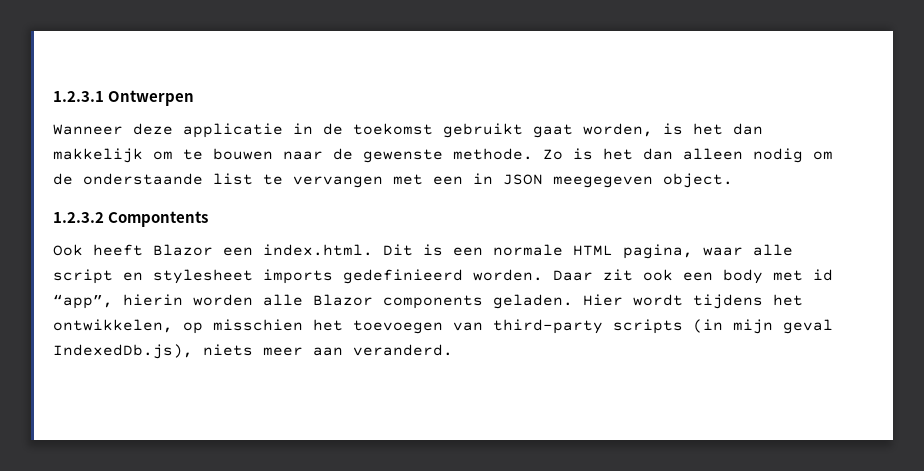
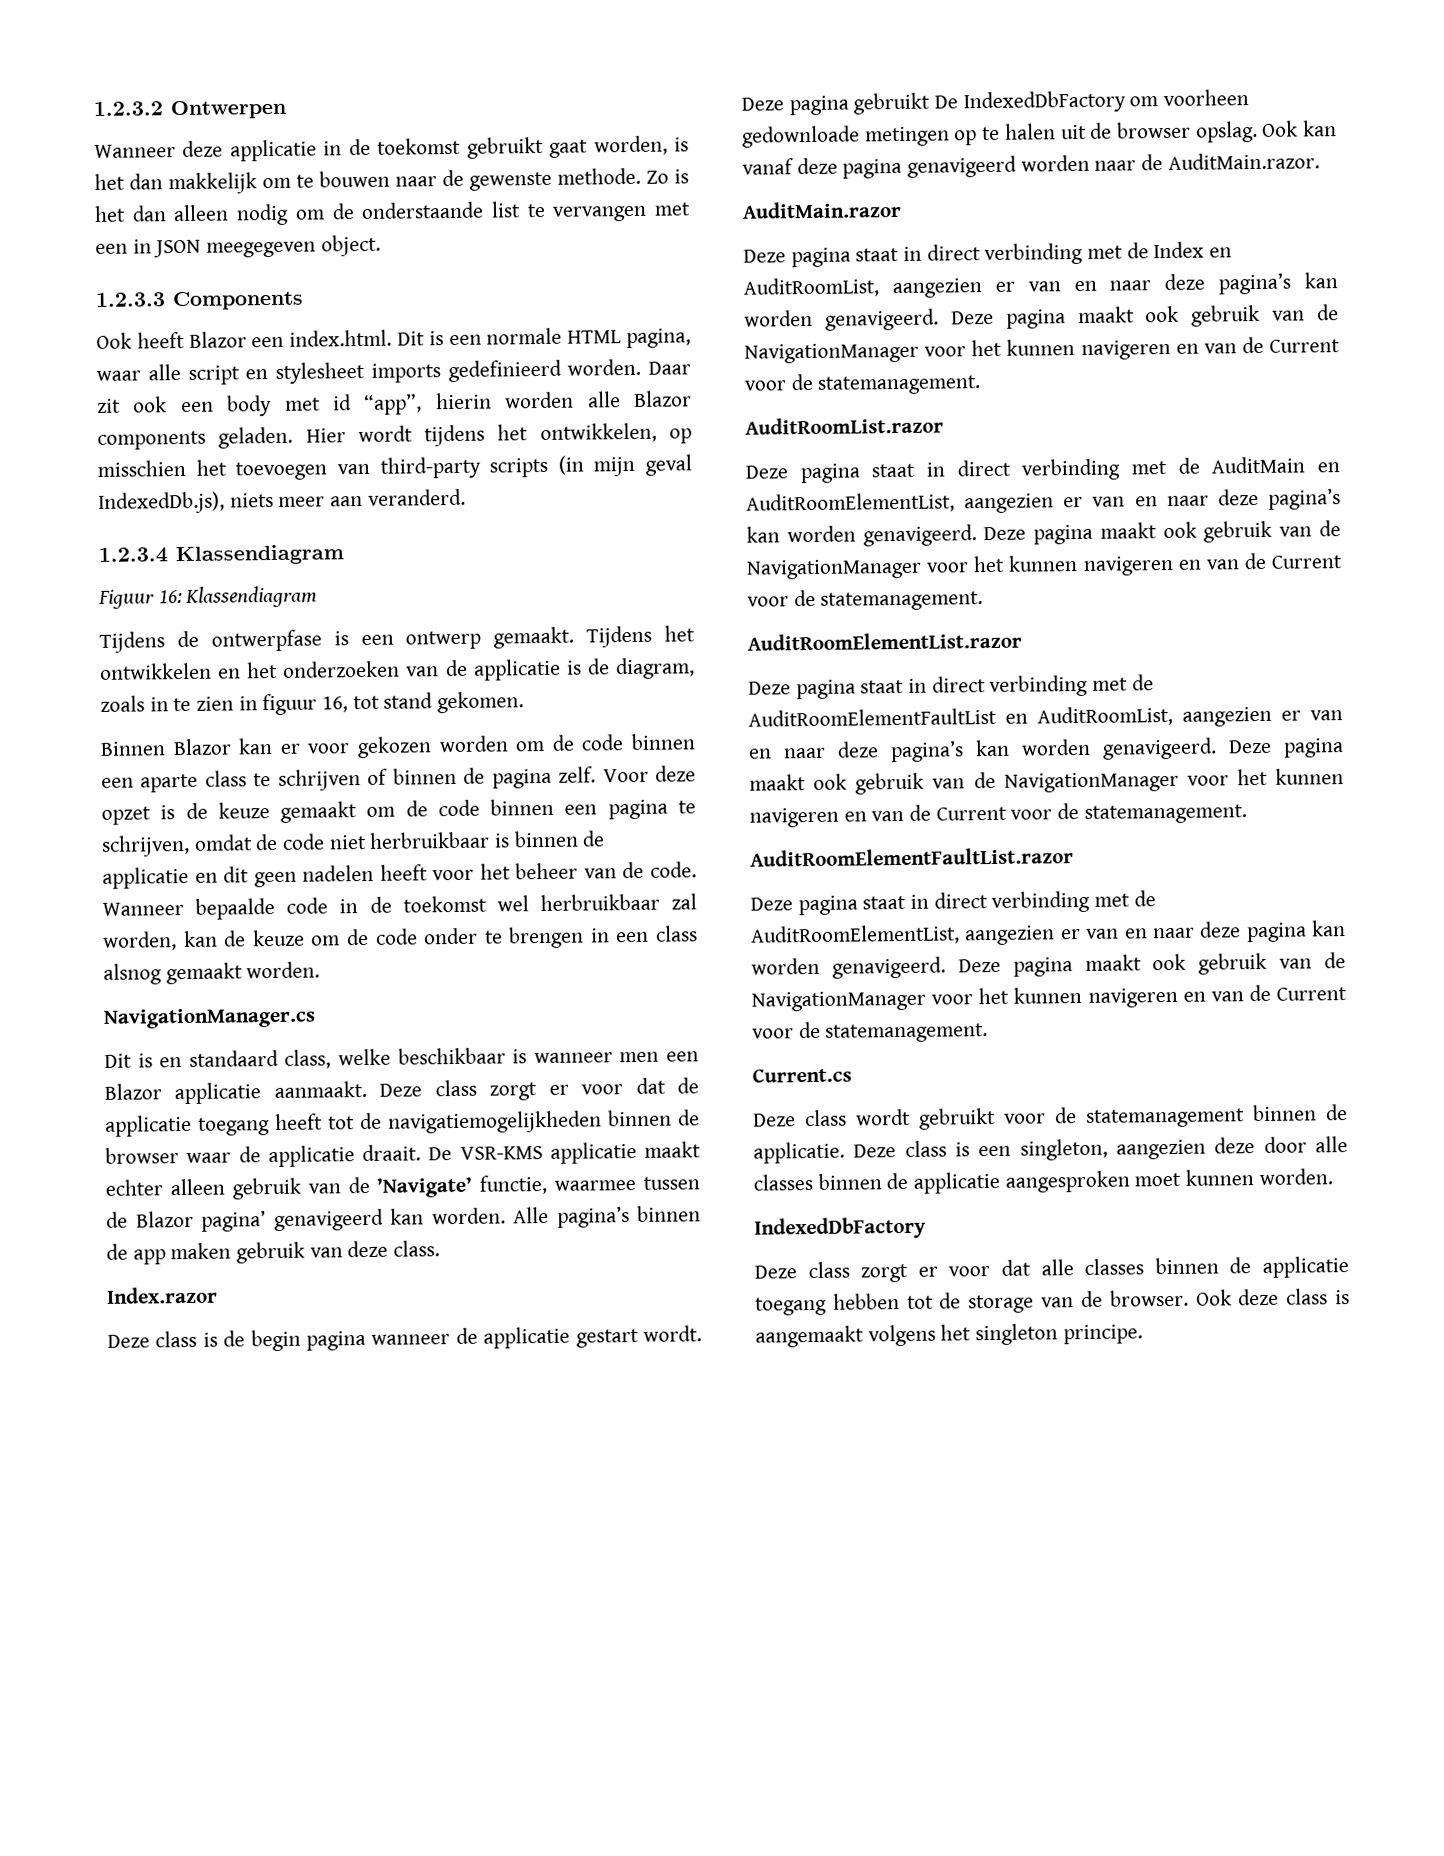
- 1.2.3.1 Ontwerpen
+ 1.2.3.2 Ontwerpen
- 1.2.3.2 Compontents
+ 1.2.3.3 Components
+ 1.2.3.4 Klassendiagram
+ Figuur 16: Klassendiagram
+ Tijdens de ontwerpfase is een ontwerp gemaakt. Tijdens het ontwikkelen en het onderzoeken van de applicatie is de diagram, zoals in te zien in figuur 16, tot stand gekomen.
+ Binnen Blazor kan er voor gekozen worden om de code binnen een aparte class te schrijven of binnen de pagina zelf. Voor deze opzet is de keuze gemaakt om de code binnen een pagina te schrijven, omdat de code niet herbruikbaar is binnen de applicatie en dit geen nadelen heeft voor het beheer van de code. Wanneer bepaalde code in de toekomst wel herbruikbaar zal worden, kan de keuze om de code onder te brengen in een class alsnog gemaakt worden.
+ NavigationManager.cs
+ Dit is en standaard class, welke beschikbaar is wanneer men een Blazor applicatie aanmaakt. Deze class zorgt er voor dat de applicatie toegang heeft tot de navigatiemogelijkheden binnen de browser waar de applicatie draait. De VSR-KMS applicatie maakt echter alleen gebruik van de ’Navigate’ functie, waarmee tussen de Blazor pagina’ genavigeerd kan worden. Alle pagina’s binnen de app maken gebruik van deze class.
+ Index.razor
+ Deze class is de begin pagina wanneer de applicatie gestart wordt. Deze pagina gebruikt De IndexedDbFactory om voorheen gedownloade metingen op te halen uit de browser opslag. Ook kan vanaf deze pagina genavigeerd worden naar de AuditMain.razor.
+ AuditMain.razor
+ Deze pagina staat in direct verbinding met de Index en AuditRoomList, aangezien er van en naar deze pagina’s kan worden genavigeerd. Deze pagina maakt ook gebruik van de NavigationManager voor het kunnen navigeren en van de Current voor de statemanagement.
+ AuditRoomList.razor
+ Deze pagina staat in direct verbinding met de AuditMain en AuditRoomElementList, aangezien er van en naar deze pagina’s kan worden genavigeerd. Deze pagina maakt ook gebruik van de NavigationManager voor het kunnen navigeren en van de Current voor de statemanagement.
+ AuditRoomElementList.razor
+ Deze pagina staat in direct verbinding met de AuditRoomElementFaultList en AuditRoomList, aangezien er van en naar deze pagina’s kan worden genavigeerd. Deze pagina maakt ook gebruik van de NavigationManager voor het kunnen navigeren en van de Current voor de statemanagement.
+ AuditRoomElementFaultList.razor
+ Deze pagina staat in direct verbinding met de AuditRoomElementList, aangezien er van en naar deze pagina kan worden genavigeerd. Deze pagina maakt ook gebruik van de NavigationManager voor het kunnen navigeren en van de Current voor de statemanagement.
+ Current.cs
+ Deze class wordt gebruikt voor de statemanagement binnen de applicatie. Deze class is een singleton, aangezien deze door alle classes binnen de applicatie aangesproken moet kunnen worden.
+ IndexedDbFactory
+ Deze class zorgt er voor dat alle classes binnen de applicatie toegang hebben tot de storage van de browser. Ook deze class is aangemaakt volgens het singleton principe.

